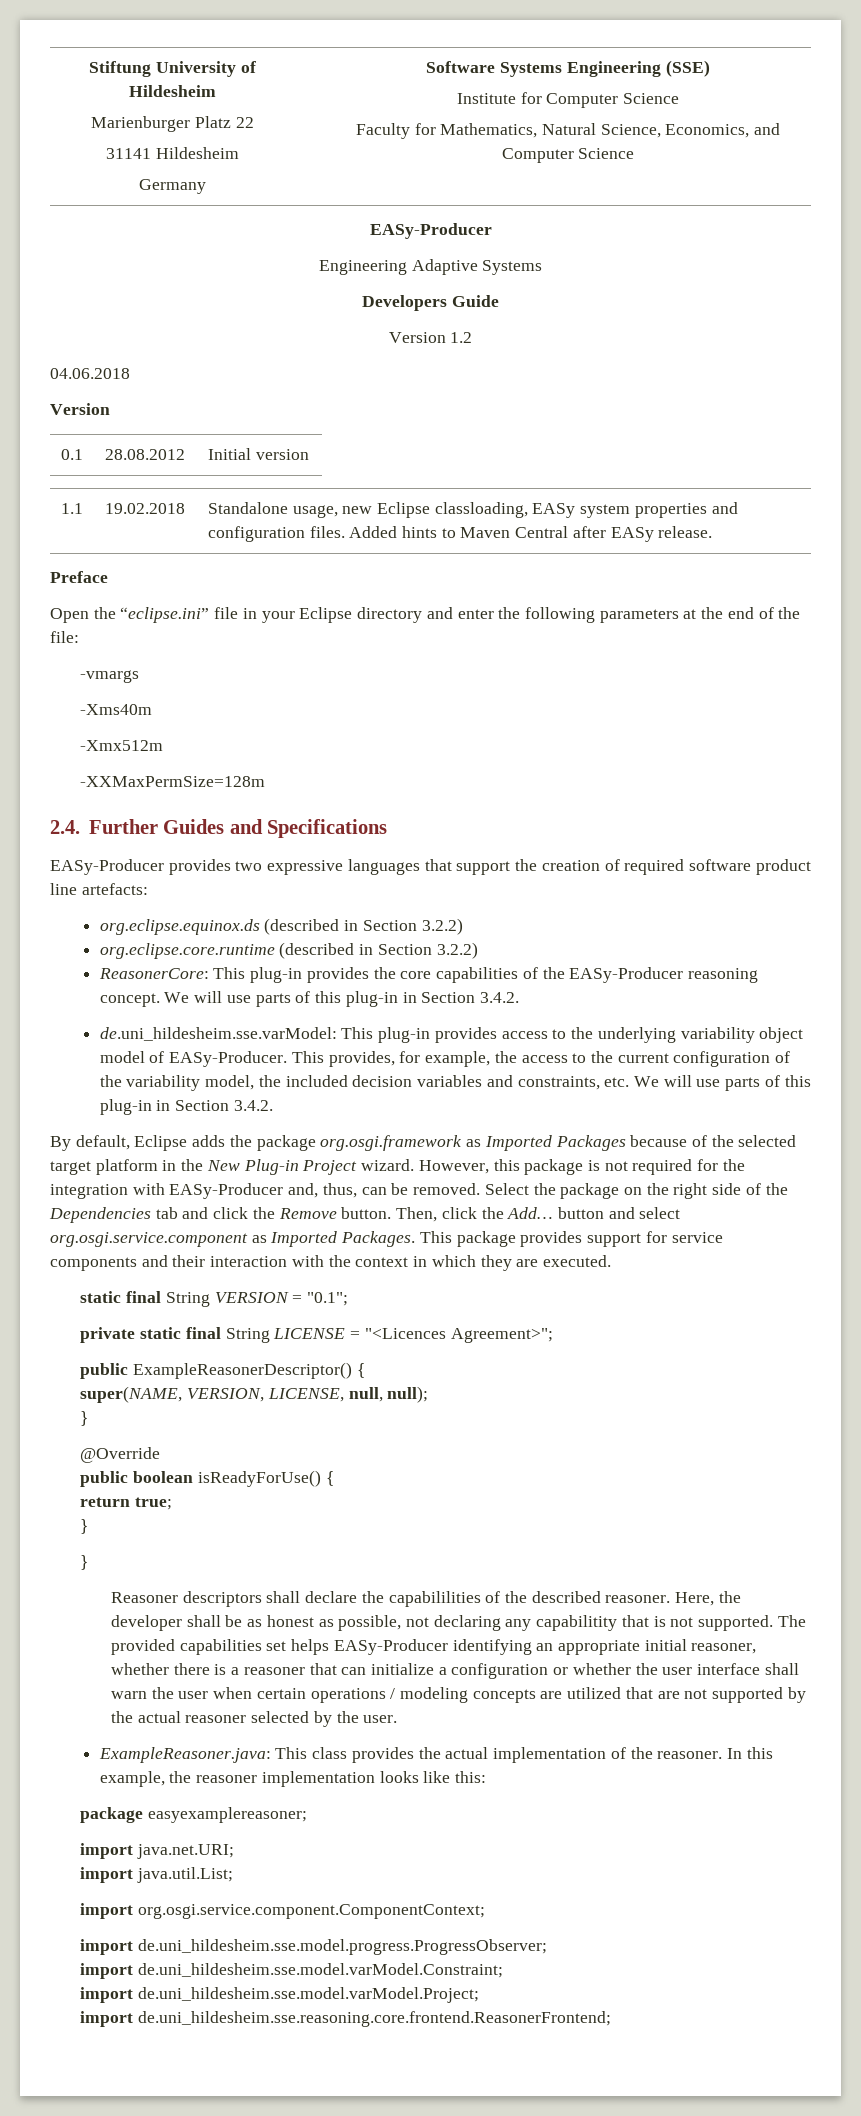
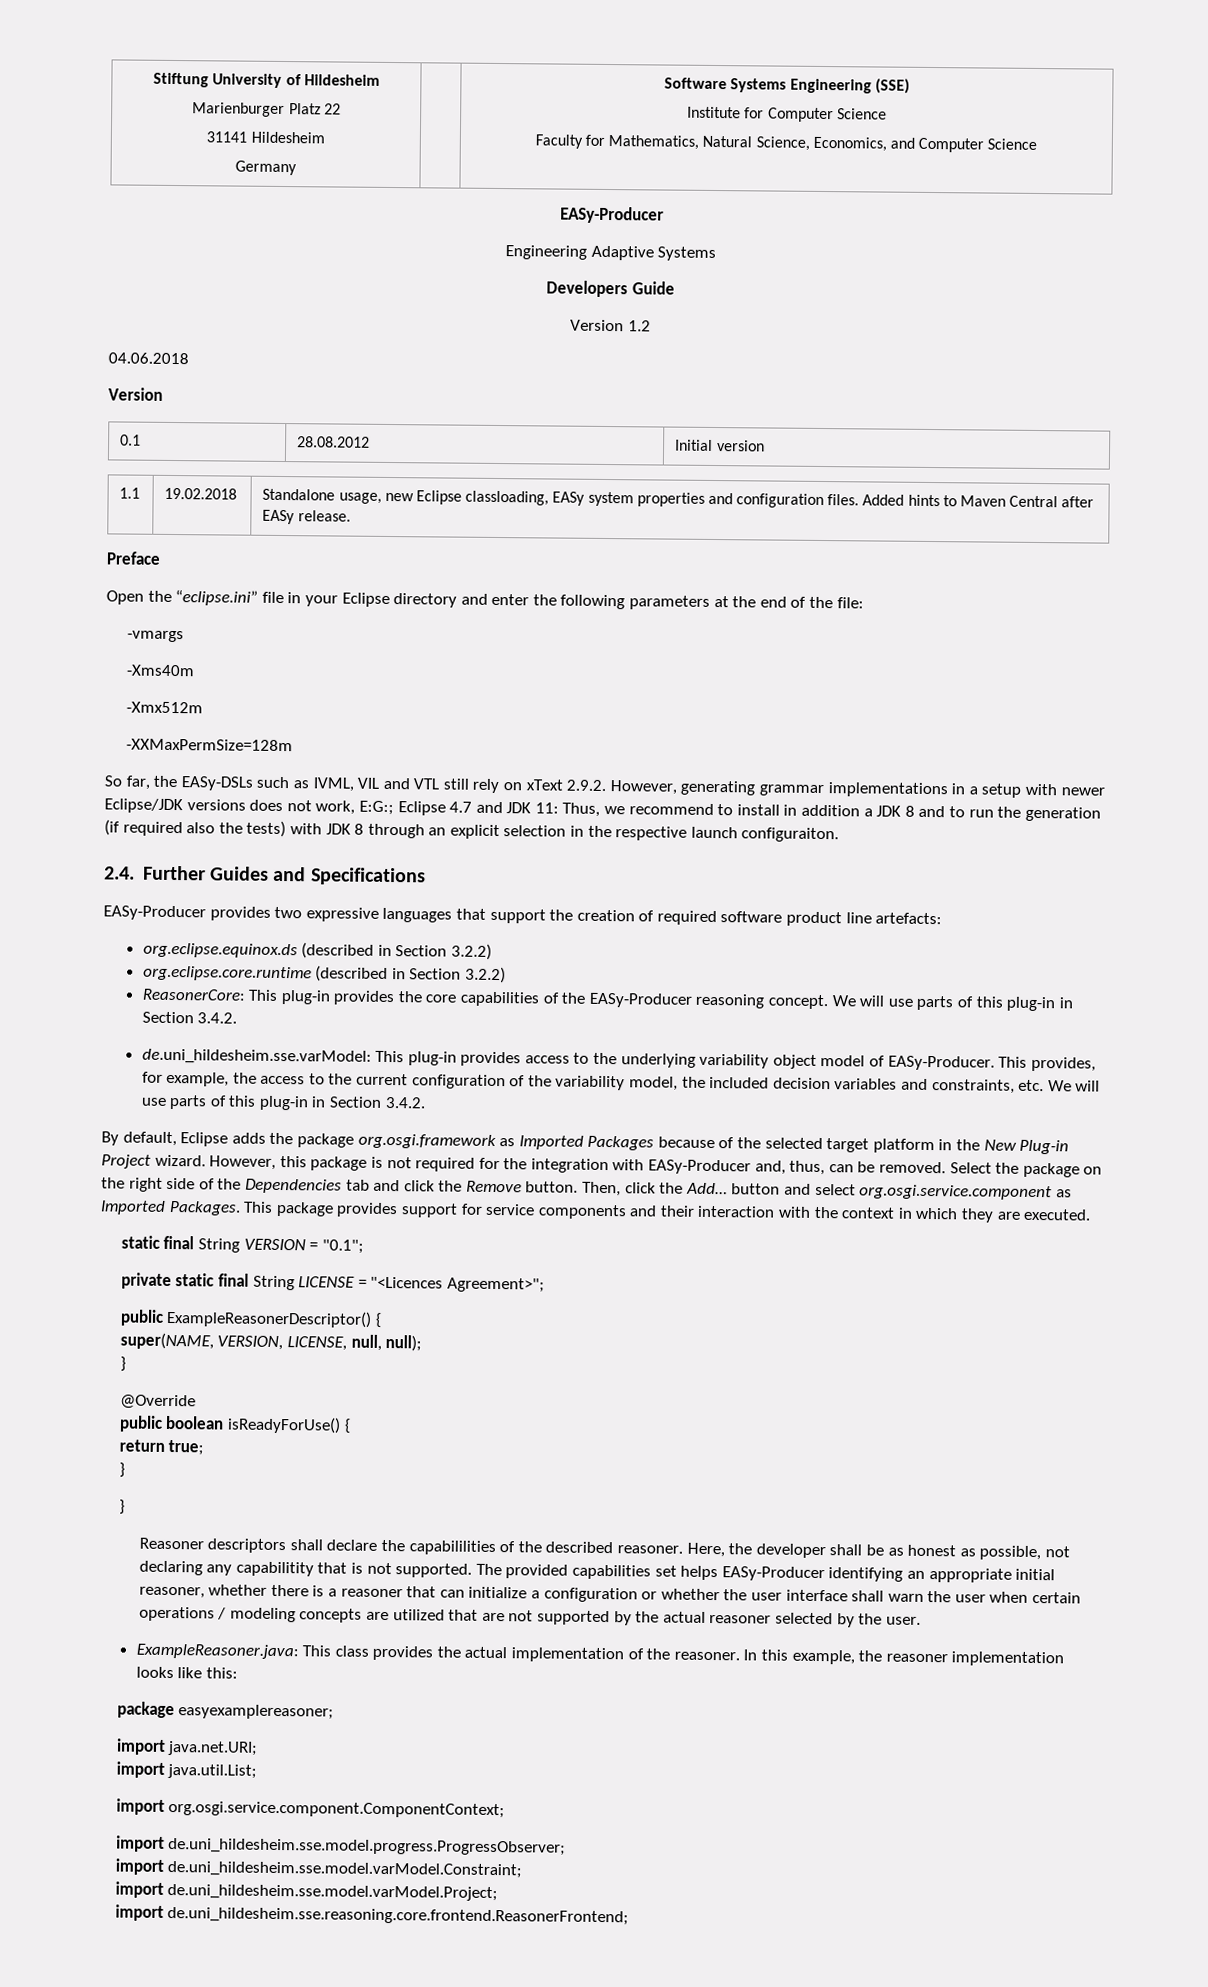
+ So far, the EASy-DSLs such as IVML, VIL and VTL still rely on xText 2.9.2. However, generating grammar implementations in a setup with newer Eclipse/JDK versions does not work, E:G:; Eclipse 4.7 and JDK 11: Thus, we recommend to install in addition a JDK 8 and to run the generation (if required also the tests) with JDK 8 through an explicit selection in the respective launch configuraiton.

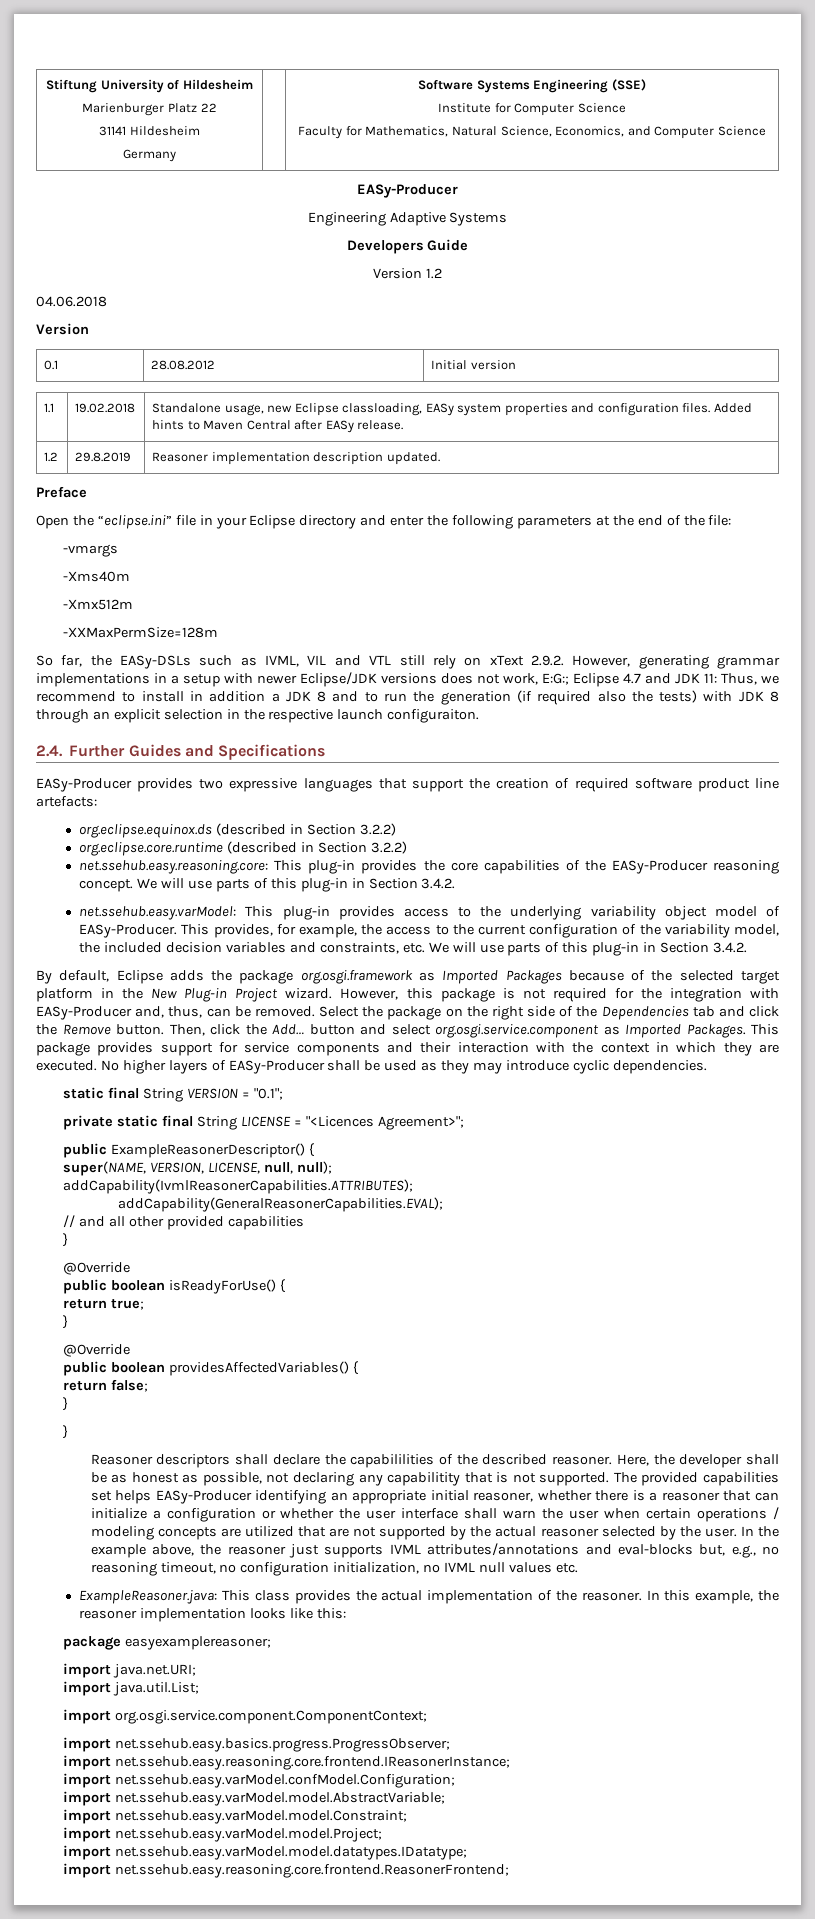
+ 1.2 | 29.8.2019 | Reasoner implementation description updated.
- ReasonerCore: This plug-in provides the core capabilities of the EASy-Producer reasoning concept.
+ net.ssehub.easy.reasoning.core: This plug-in provides the core capabilities of the EASy-Producer reasoning concept.
- de.uni_hildesheim.sse.varModel: This plug-in provides access to the underlying variability object model of EASy-Producer.
+ net.ssehub.easy.varModel: This plug-in provides access to the underlying variability object model of EASy-Producer.
+ No higher layers of EASy-Producer shall be used as they may introduce cyclic dependencies.
+ addCapability(IvmlReasonerCapabilities.ATTRIBUTES);
+ addCapability(GeneralReasonerCapabilities.EVAL);
+ // and all other provided capabilities
  return true;
+ }
+ @Override
+ public boolean providesAffectedVariables() {
+ return false;
+ In the example above, the reasoner just supports IVML attributes/annotations and eval-blocks but, e.g., no reasoning timeout, no configuration initialization, no IVML null values etc.
- import de.uni_hildesheim.sse.model.progress.ProgressObserver;
- import de.uni_hildesheim.sse.model.varModel.Constraint;
- import de.uni_hildesheim.sse.model.varModel.Project;
- import de.uni_hildesheim.sse.reasoning.core.frontend.ReasonerFrontend;
+ import net.ssehub.easy.basics.progress.ProgressObserver;
+ import net.ssehub.easy.reasoning.core.frontend.IReasonerInstance;
+ import net.ssehub.easy.varModel.confModel.Configuration;
+ import net.ssehub.easy.varModel.model.AbstractVariable;
+ import net.ssehub.easy.varModel.model.Constraint;
+ import net.ssehub.easy.varModel.model.Project;
+ import net.ssehub.easy.varModel.model.datatypes.IDatatype;
+ import net.ssehub.easy.reasoning.core.frontend.ReasonerFrontend;

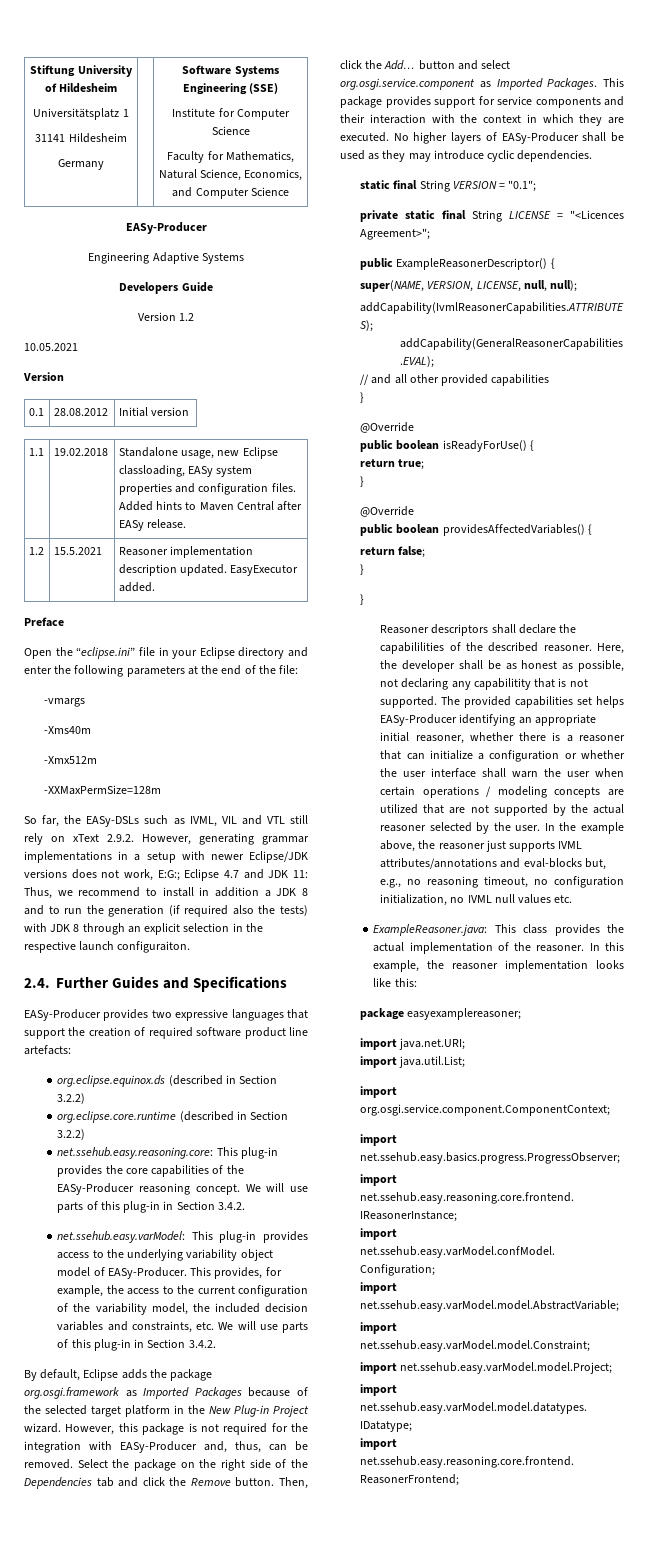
  Stiftung University of Hildesheim
- Marienburger Platz 22
+ Universitätsplatz 1
- 04.06.2018
+ 10.05.2021
- 1.2 | 29.8.2019 | Reasoner implementation description updated.
+ 1.2 | 15.5.2021 | Reasoner implementation description updated. EasyExecutor added.

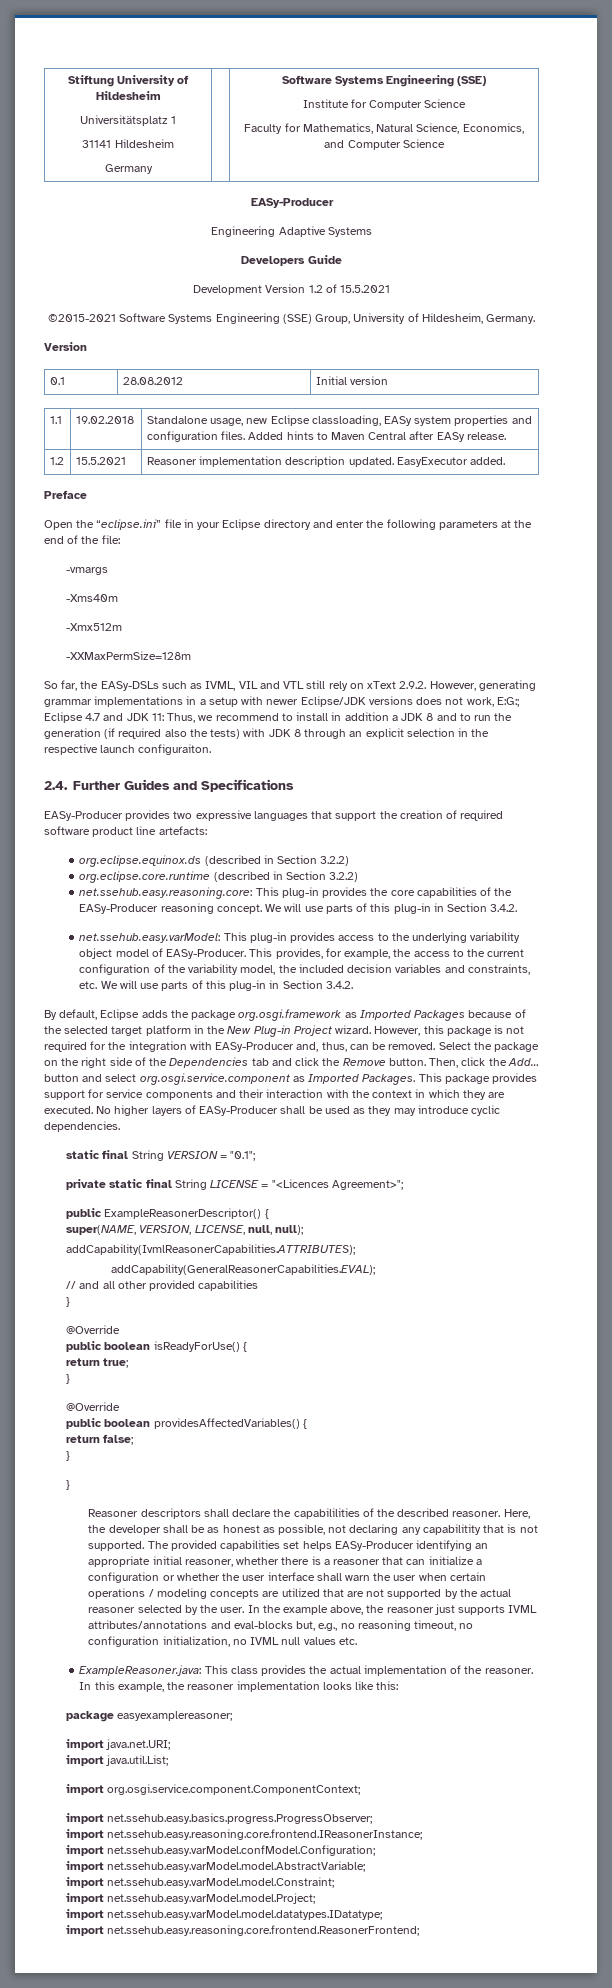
- Version 1.2
- 10.05.2021
+ Development Version 1.2 of 15.5.2021
+ ©2015-2021 Software Systems Engineering (SSE) Group, University of Hildesheim, Germany.

